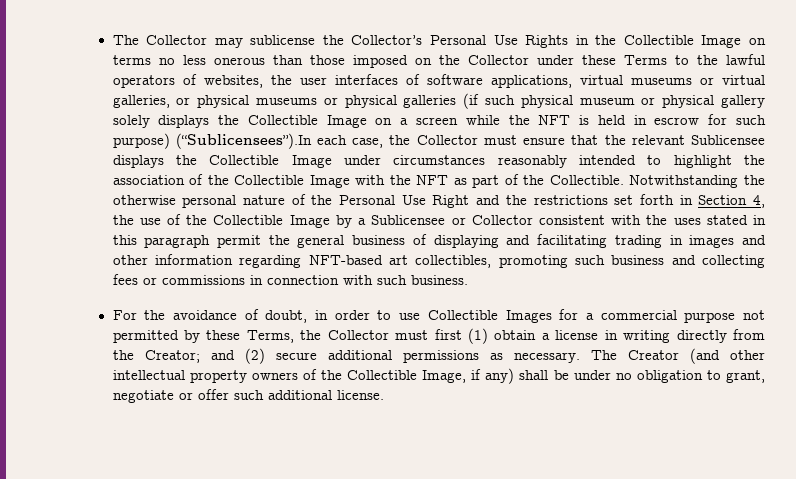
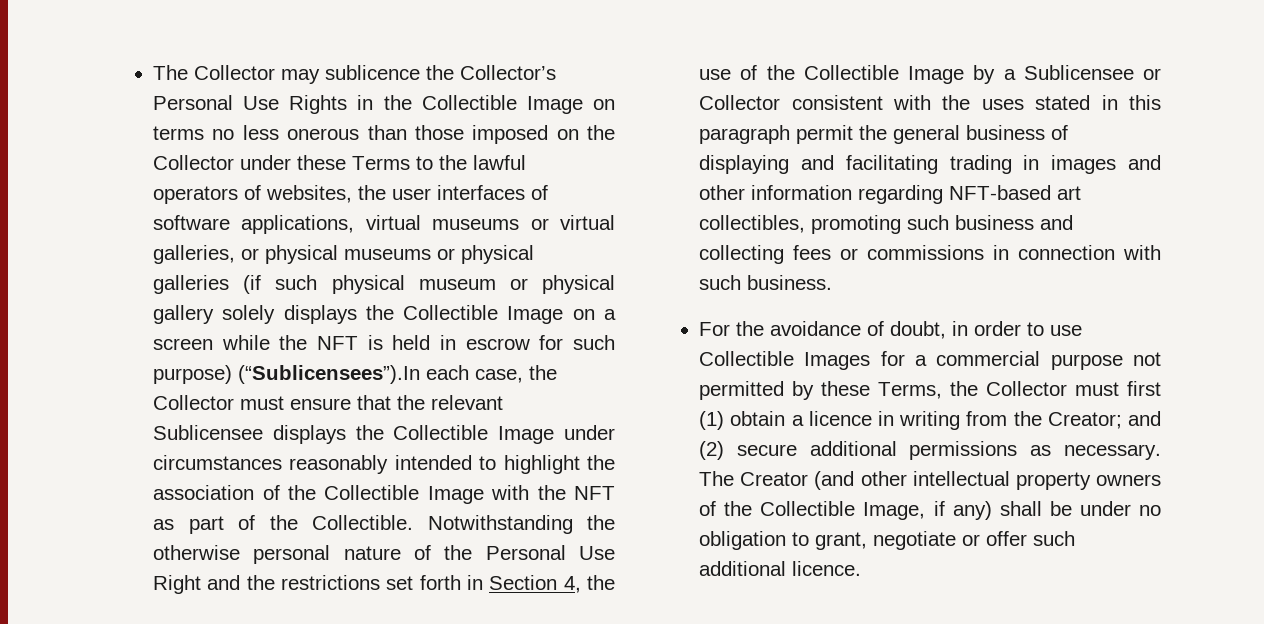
- The Collector may sublicense the Collector’s Personal Use Rights in the Collectible Image on terms no less onerous than those imposed on the Collector under these Terms to the lawful operators of websites, the user interfaces of software applications, virtual museums or virtual galleries, or physical museums or physical galleries (if such physical museum or physical gallery solely displays the Collectible Image on a screen while the NFT is held in escrow for such purpose) (“Sublicensees”).In each case, the Collector must ensure that the relevant Sublicensee displays the Collectible Image under circumstances reasonably intended to highlight the association of the Collectible Image with the NFT as part of the Collectible.
+ The Collector may sublicence the Collector’s Personal Use Rights in the Collectible Image on terms no less onerous than those imposed on the Collector under these Terms to the lawful operators of websites, the user interfaces of software applications, virtual museums or virtual galleries, or physical museums or physical galleries (if such physical museum or physical gallery solely displays the Collectible Image on a screen while the NFT is held in escrow for such purpose) (“Sublicensees”).In each case, the Collector must ensure that the relevant Sublicensee displays the Collectible Image under circumstances reasonably intended to highlight the association of the Collectible Image with the NFT as part of the Collectible.
- For the avoidance of doubt, in order to use Collectible Images for a commercial purpose not permitted by these Terms, the Collector must first (1) obtain a license in writing directly from the Creator; and (2) secure additional permissions as necessary.
+ For the avoidance of doubt, in order to use Collectible Images for a commercial purpose not permitted by these Terms, the Collector must first (1) obtain a licence in writing from the Creator; and (2) secure additional permissions as necessary.
- The Creator (and other intellectual property owners of the Collectible Image, if any) shall be under no obligation to grant, negotiate or offer such additional license.
+ The Creator (and other intellectual property owners of the Collectible Image, if any) shall be under no obligation to grant, negotiate or offer such additional licence.

